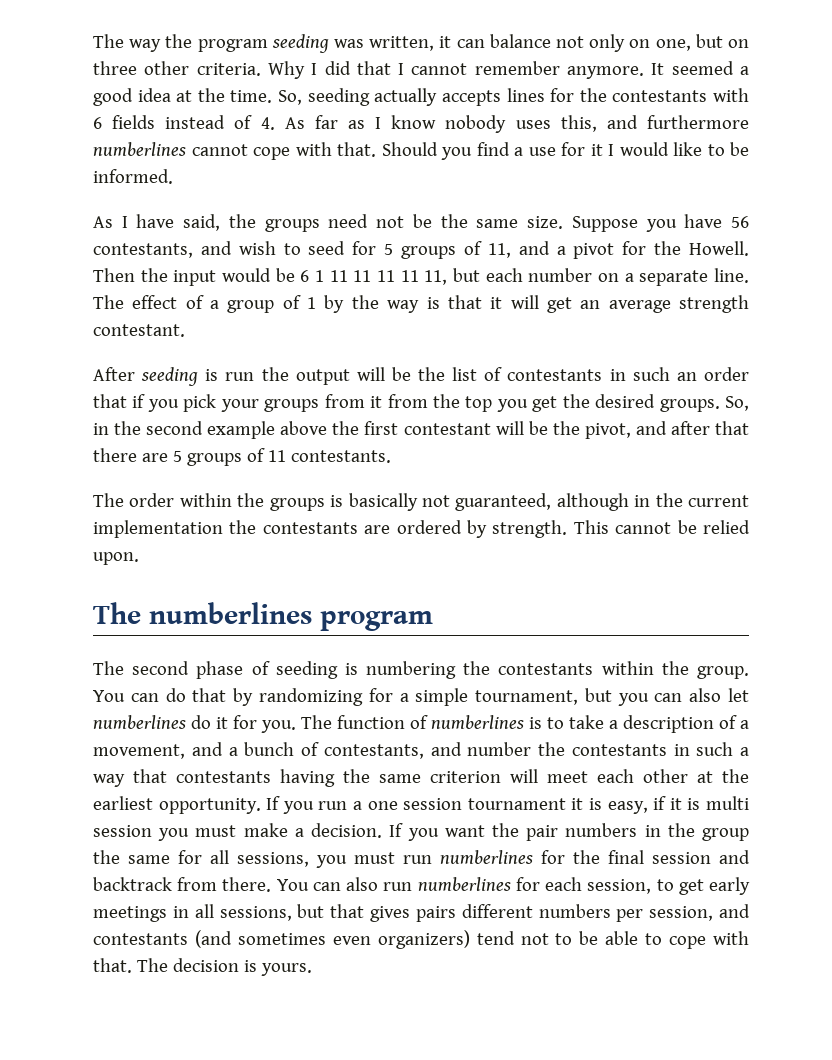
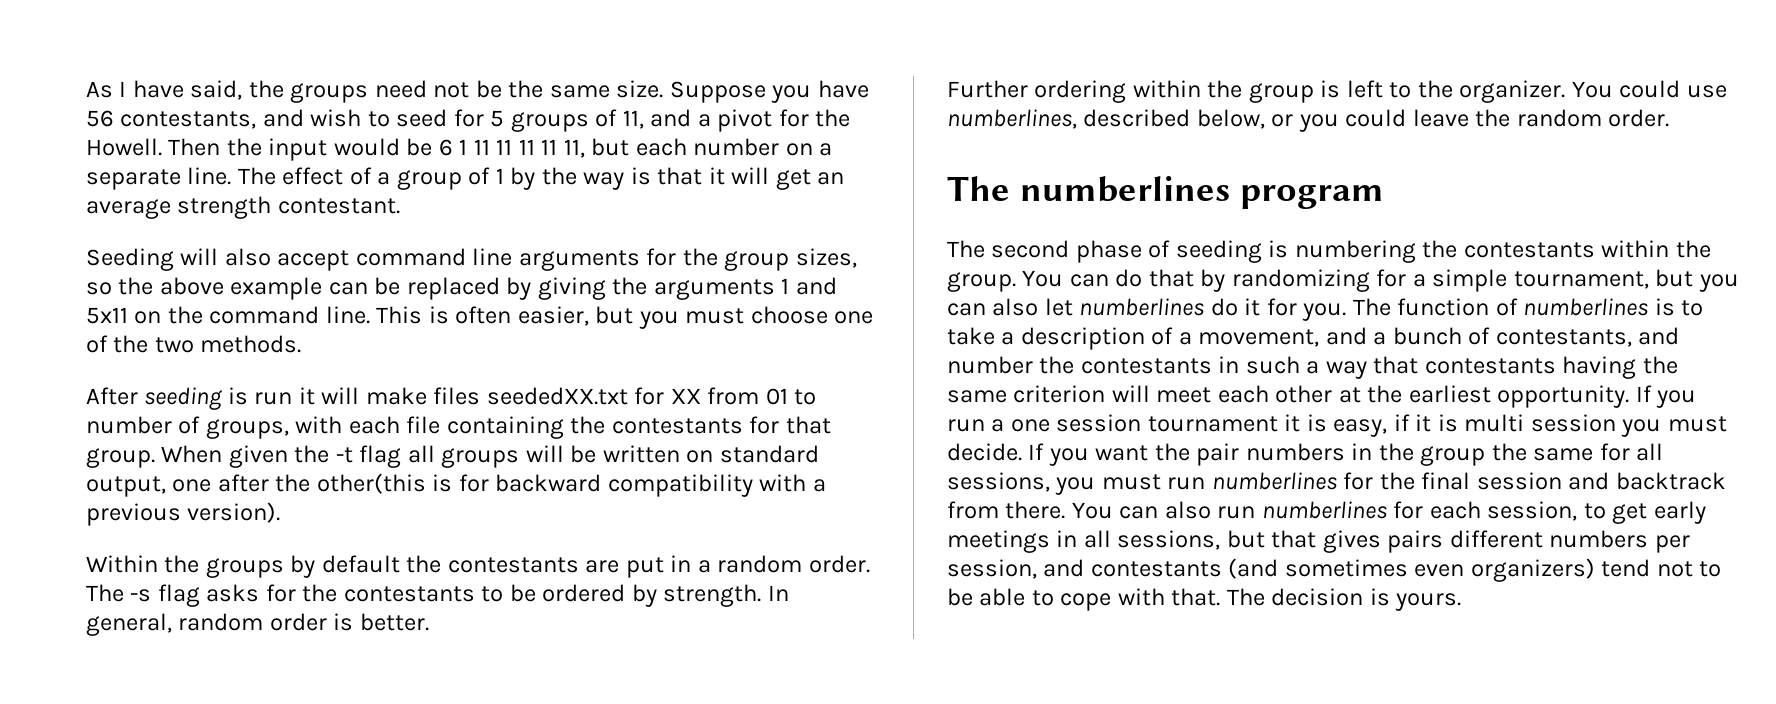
- The way the program seeding was written, it can balance not only on one, but on three other criteria. Why I did that I cannot remember anymore. It seemed a good idea at the time. So, seeding actually accepts lines for the contestants with 6 fields instead of 4. As far as I know nobody uses this, and furthermore numberlines cannot cope with that. Should you find a use for it I would like to be informed.
- After seeding is run the output will be the list of contestants in such an order that if you pick your groups from it from the top you get the desired groups. So, in the second example above the first contestant will be the pivot, and after that there are 5 groups of 11 contestants.
- The order within the groups is basically not guaranteed, although in the current implementation the contestants are ordered by strength. This cannot be relied upon.
+ Seeding will also accept command line arguments for the group sizes, so the above example can be replaced by giving the arguments 1 and 5x11 on the command line. This is often easier, but you must choose one of the two methods.
+ After seeding is run it will make files seededXX.txt for XX from 01 to number of groups, with each file containing the contestants for that group. When given the -t flag all groups will be written on standard output, one after the other(this is for backward compatibility with a previous version).
+ Within the groups by default the contestants are put in a random order. The -s flag asks for the contestants to be ordered by strength. In general, random order is better.
+ Further ordering within the group is left to the organizer. You could use numberlines, described below, or you could leave the random order.
- If you run a one session tournament it is easy, if it is multi session you must make a decision.
+ If you run a one session tournament it is easy, if it is multi session you must decide.

